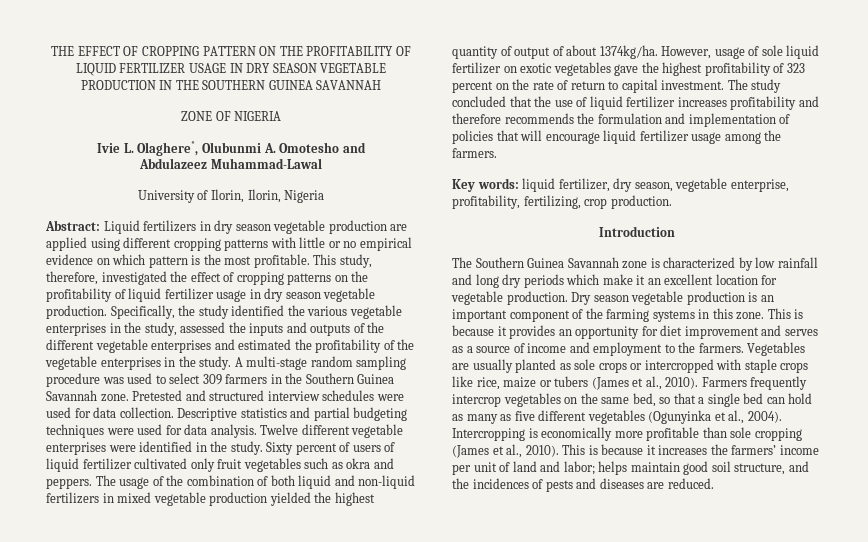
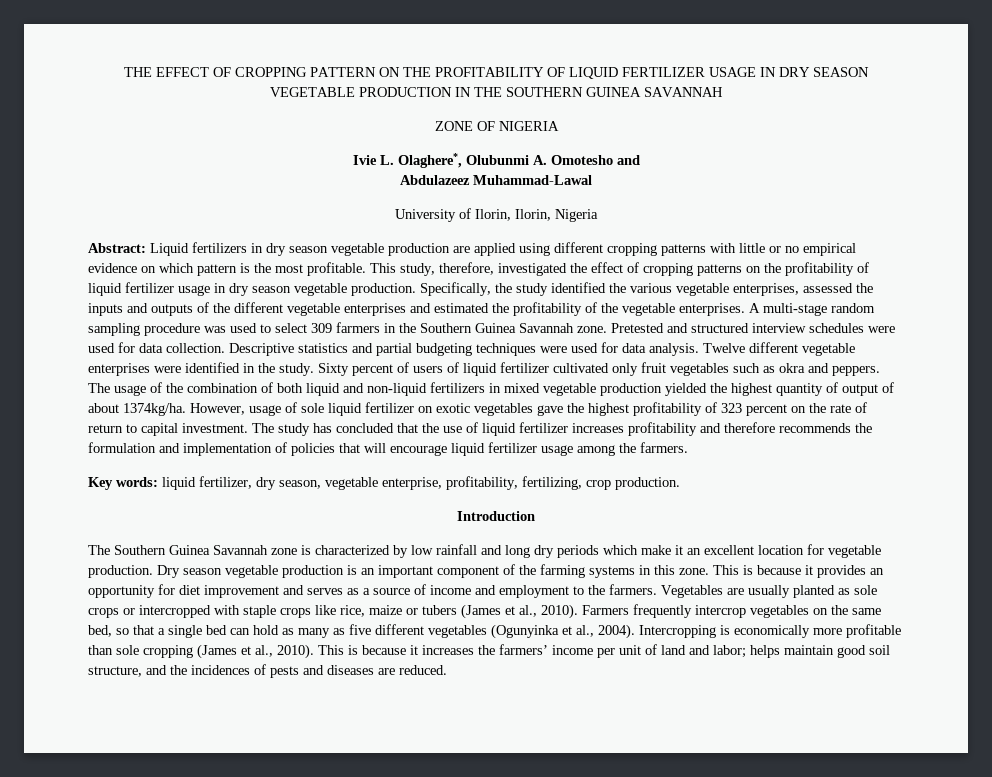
- Specifically, the study identified the various vegetable enterprises in the study, assessed the inputs and outputs of the different vegetable enterprises and estimated the profitability of the vegetable enterprises in the study.
+ Specifically, the study identified the various vegetable enterprises, assessed the inputs and outputs of the different vegetable enterprises and estimated the profitability of the vegetable enterprises.
- The study concluded that the use of liquid fertilizer increases profitability and therefore recommends the formulation and implementation of policies that will encourage liquid fertilizer usage among the farmers.
+ The study has concluded that the use of liquid fertilizer increases profitability and therefore recommends the formulation and implementation of policies that will encourage liquid fertilizer usage among the farmers.

